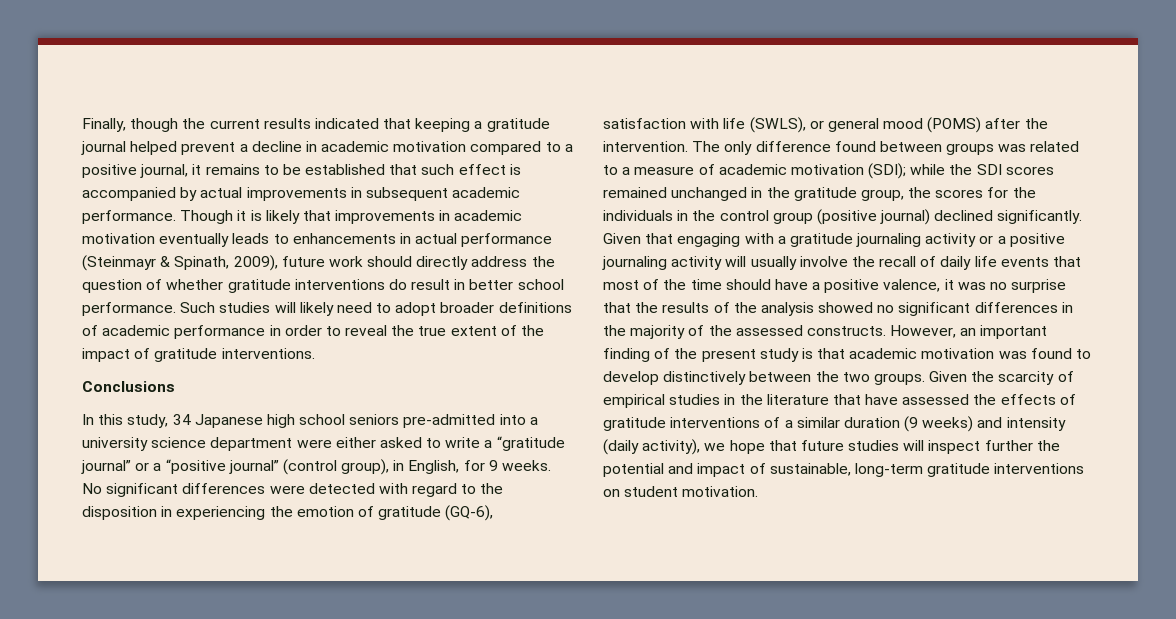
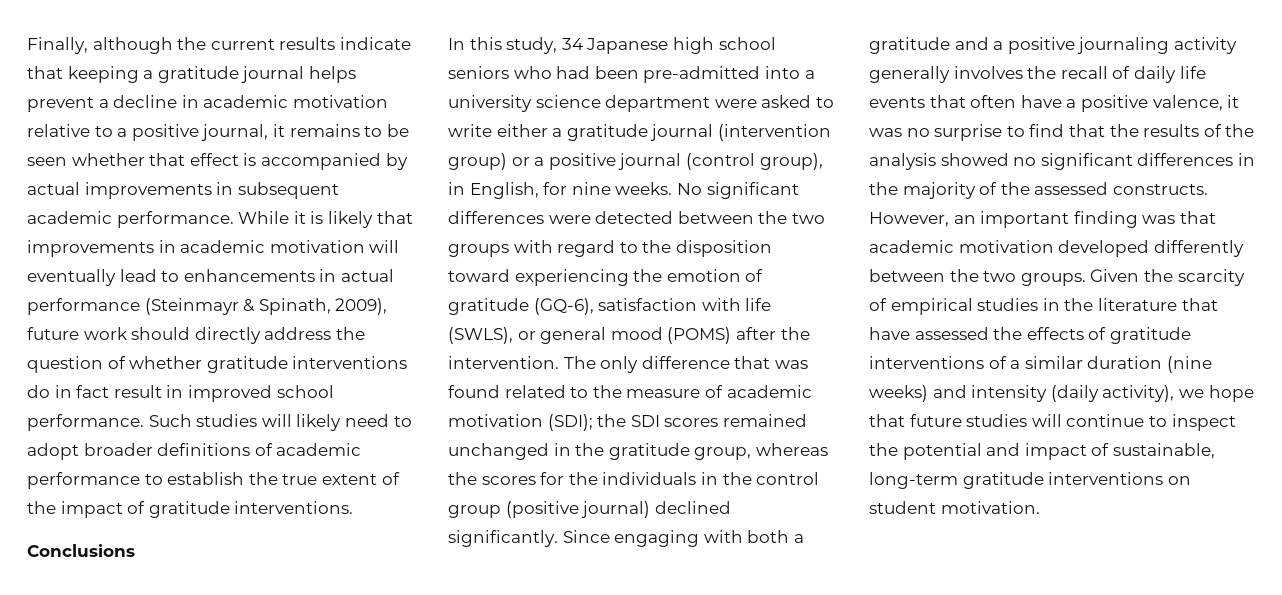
- Finally, though the current results indicated that keeping a gratitude journal helped prevent a decline in academic motivation compared to a positive journal, it remains to be established that such effect is accompanied by actual improvements in subsequent academic performance.
+ Finally, although the current results indicate that keeping a gratitude journal helps prevent a decline in academic motivation relative to a positive journal, it remains to be seen whether that effect is accompanied by actual improvements in subsequent academic performance.
- Though it is likely that improvements in academic motivation eventually leads to enhancements in actual performance (Steinmayr & Spinath, 2009), future work should directly address the question of whether gratitude interventions do result in better school performance.
+ While it is likely that improvements in academic motivation will eventually lead to enhancements in actual performance (Steinmayr & Spinath, 2009), future work should directly address the question of whether gratitude interventions do in fact result in improved school performance.
- Such studies will likely need to adopt broader definitions of academic performance in order to reveal the true extent of the impact of gratitude interventions.
+ Such studies will likely need to adopt broader definitions of academic performance to establish the true extent of the impact of gratitude interventions.
- In this study, 34 Japanese high school seniors pre-admitted into a university science department were either asked to write a “gratitude journal” or a “positive journal” (control group), in English, for 9 weeks.
+ In this study, 34 Japanese high school seniors who had been pre-admitted into a university science department were asked to write either a gratitude journal (intervention group) or a positive journal (control group), in English, for nine weeks.
- No significant differences were detected with regard to the disposition in experiencing the emotion of gratitude (GQ-6), satisfaction with life (SWLS), or general mood (POMS) after the intervention.
+ No significant differences were detected between the two groups with regard to the disposition toward experiencing the emotion of gratitude (GQ-6), satisfaction with life (SWLS), or general mood (POMS) after the intervention.
- The only difference found between groups was related to a measure of academic motivation (SDI); while the SDI scores remained unchanged in the gratitude group, the scores for the individuals in the control group (positive journal) declined significantly.
+ The only difference that was found related to the measure of academic motivation (SDI); the SDI scores remained unchanged in the gratitude group, whereas the scores for the individuals in the control group (positive journal) declined significantly.
- Given that engaging with a gratitude journaling activity or a positive journaling activity will usually involve the recall of daily life events that most of the time should have a positive valence, it was no surprise that the results of the analysis showed no significant differences in the majority of the assessed constructs.
+ Since engaging with both a gratitude and a positive journaling activity generally involves the recall of daily life events that often have a positive valence, it was no surprise to find that the results of the analysis showed no significant differences in the majority of the assessed constructs.
- However, an important finding of the present study is that academic motivation was found to develop distinctively between the two groups.
+ However, an important finding was that academic motivation developed differently between the two groups.
- Given the scarcity of empirical studies in the literature that have assessed the effects of gratitude interventions of a similar duration (9 weeks) and intensity (daily activity), we hope that future studies will inspect further the potential and impact of sustainable, long-term gratitude interventions on student motivation.
+ Given the scarcity of empirical studies in the literature that have assessed the effects of gratitude interventions of a similar duration (nine weeks) and intensity (daily activity), we hope that future studies will continue to inspect the potential and impact of sustainable, long-term gratitude interventions on student motivation.

